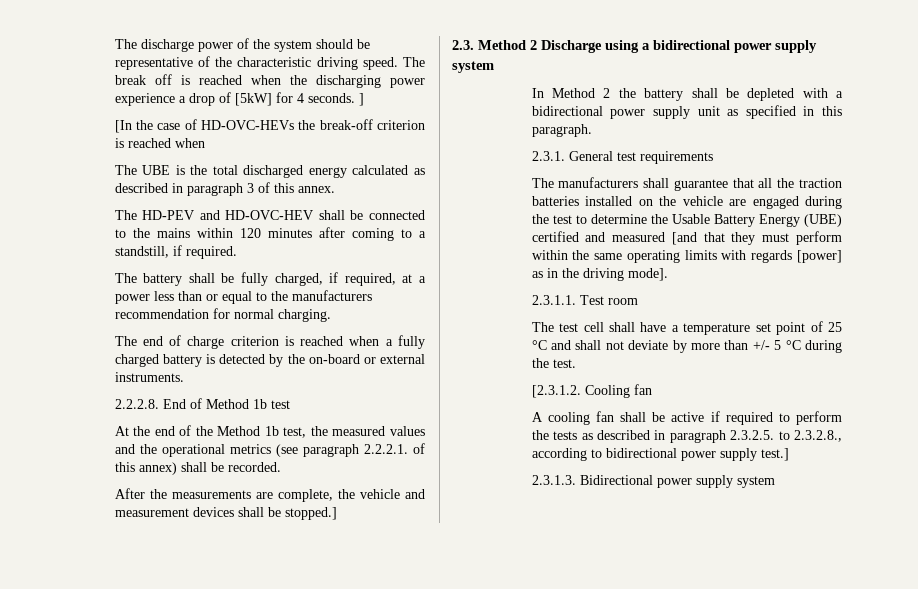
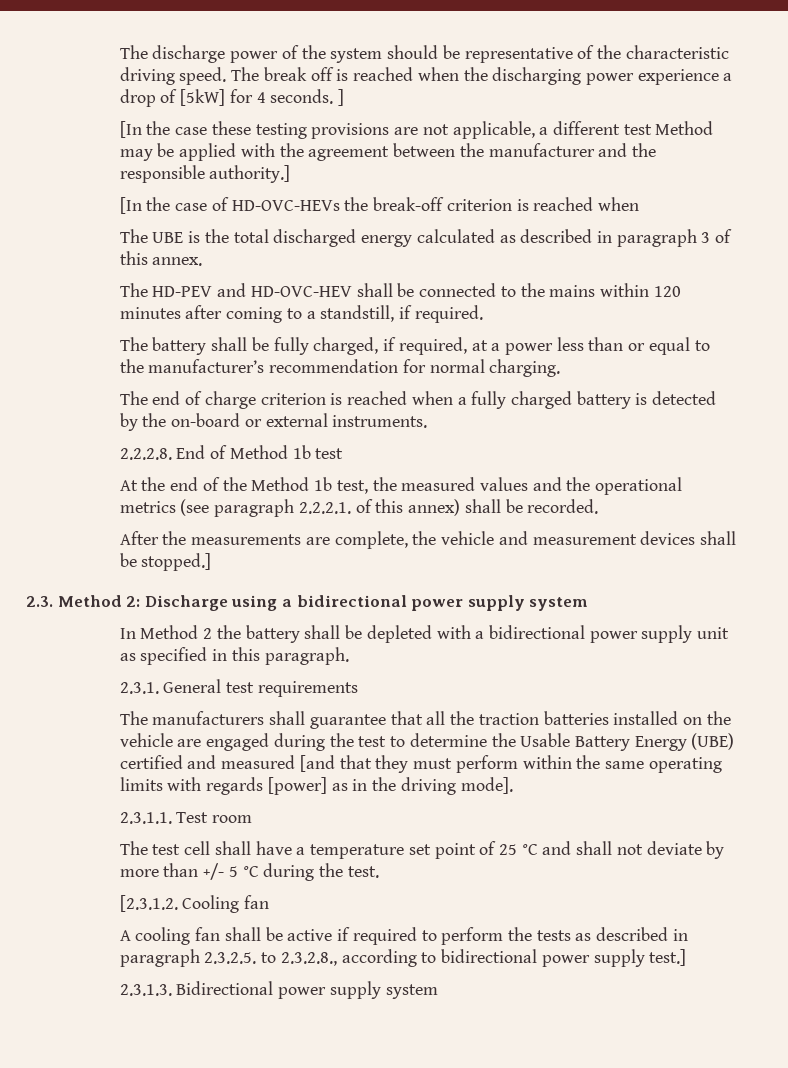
+ [In the case these testing provisions are not applicable, a different test Method may be applied with the agreement between the manufacturer and the responsible authority.]
- The battery shall be fully charged, if required, at a power less than or equal to the manufacturers recommendation for normal charging.
+ The battery shall be fully charged, if required, at a power less than or equal to the manufacturer’s recommendation for normal charging.
- 2.3. Method 2 Discharge using a bidirectional power supply system
+ 2.3. Method 2: Discharge using a bidirectional power supply system

